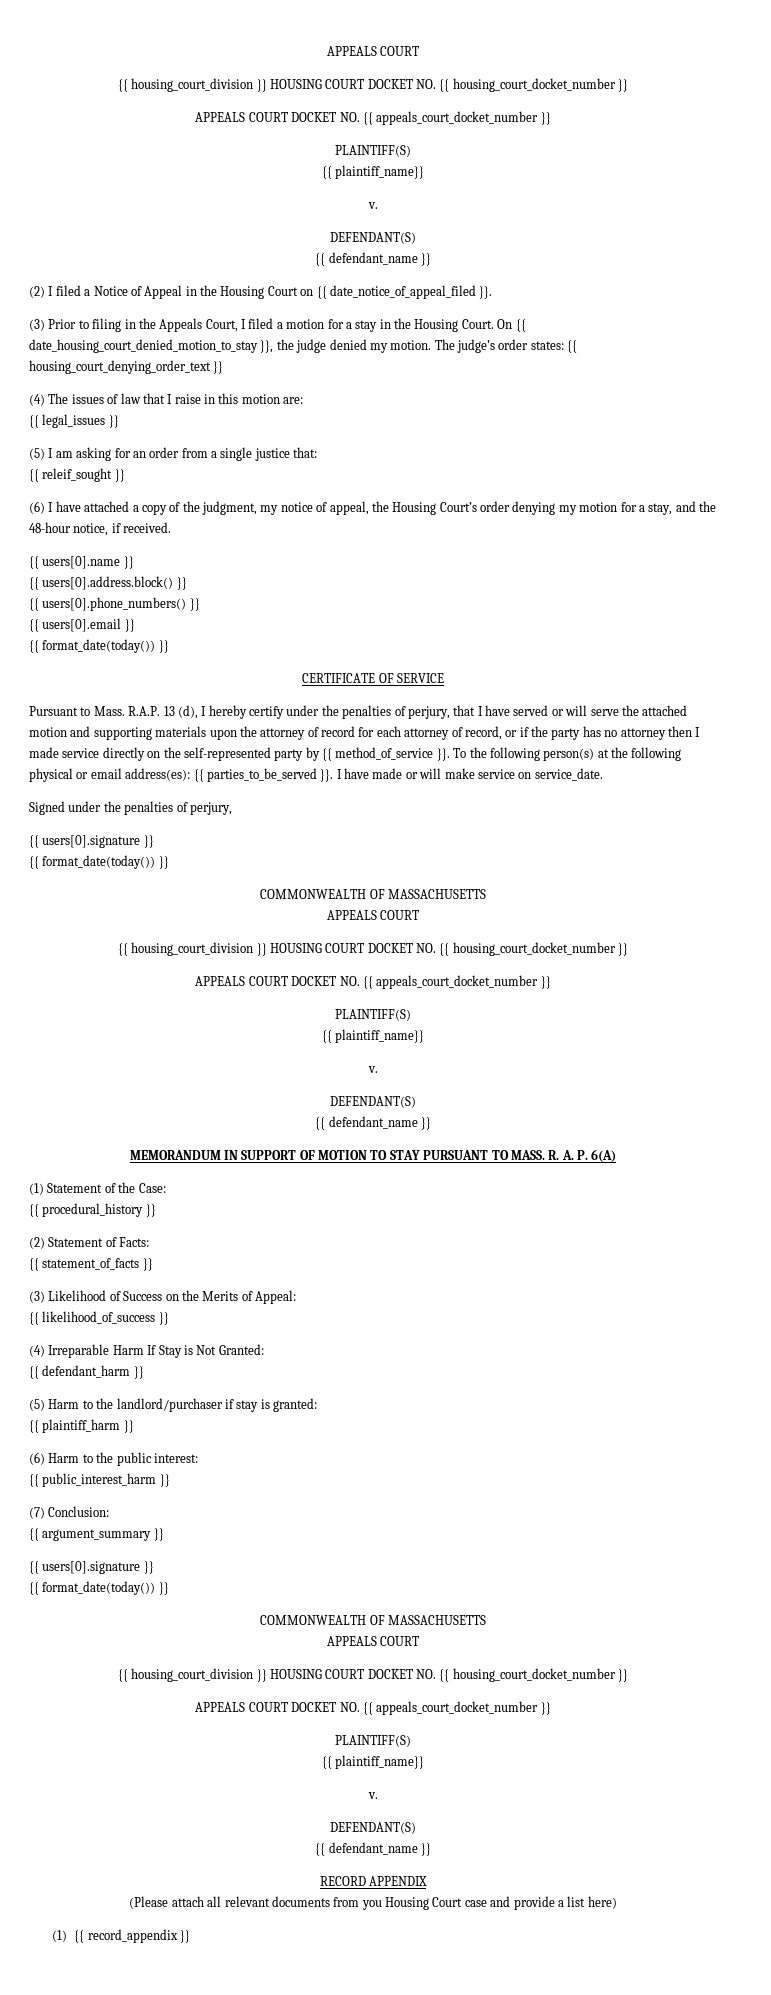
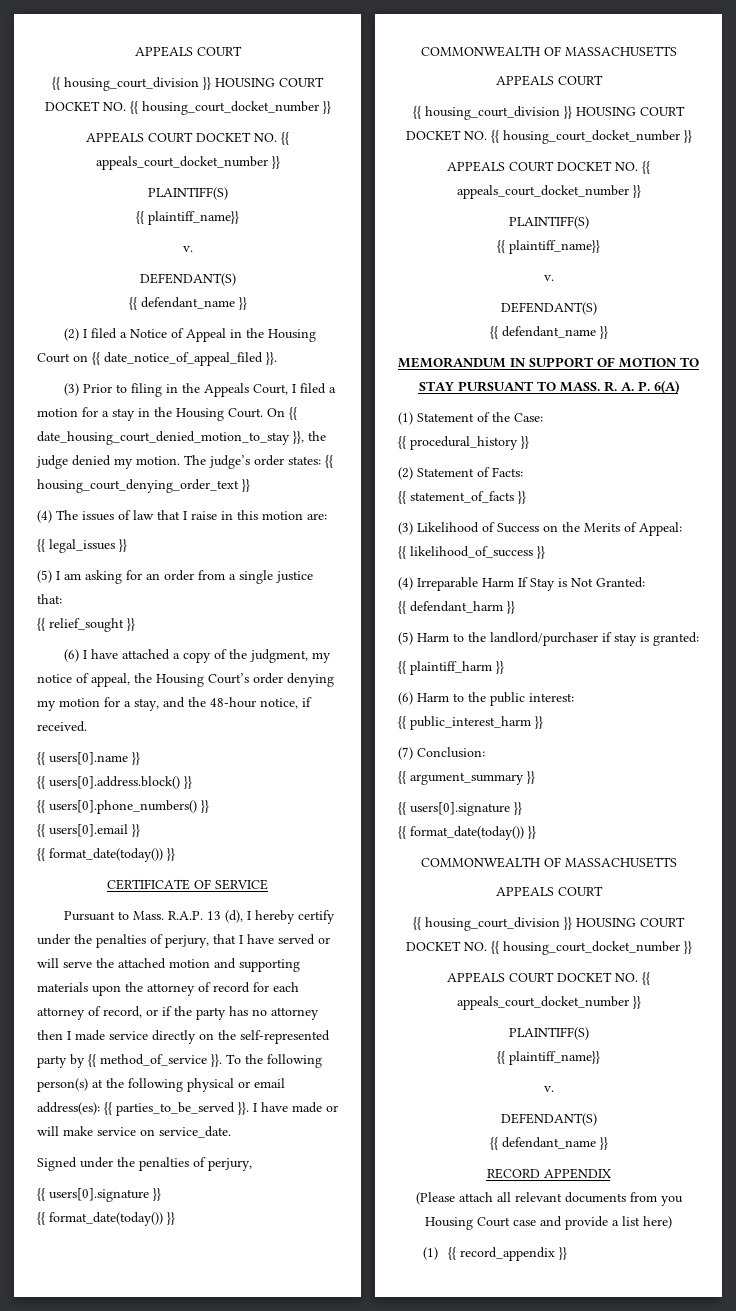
- {{ releif_sought }}
+ {{ relief_sought }}

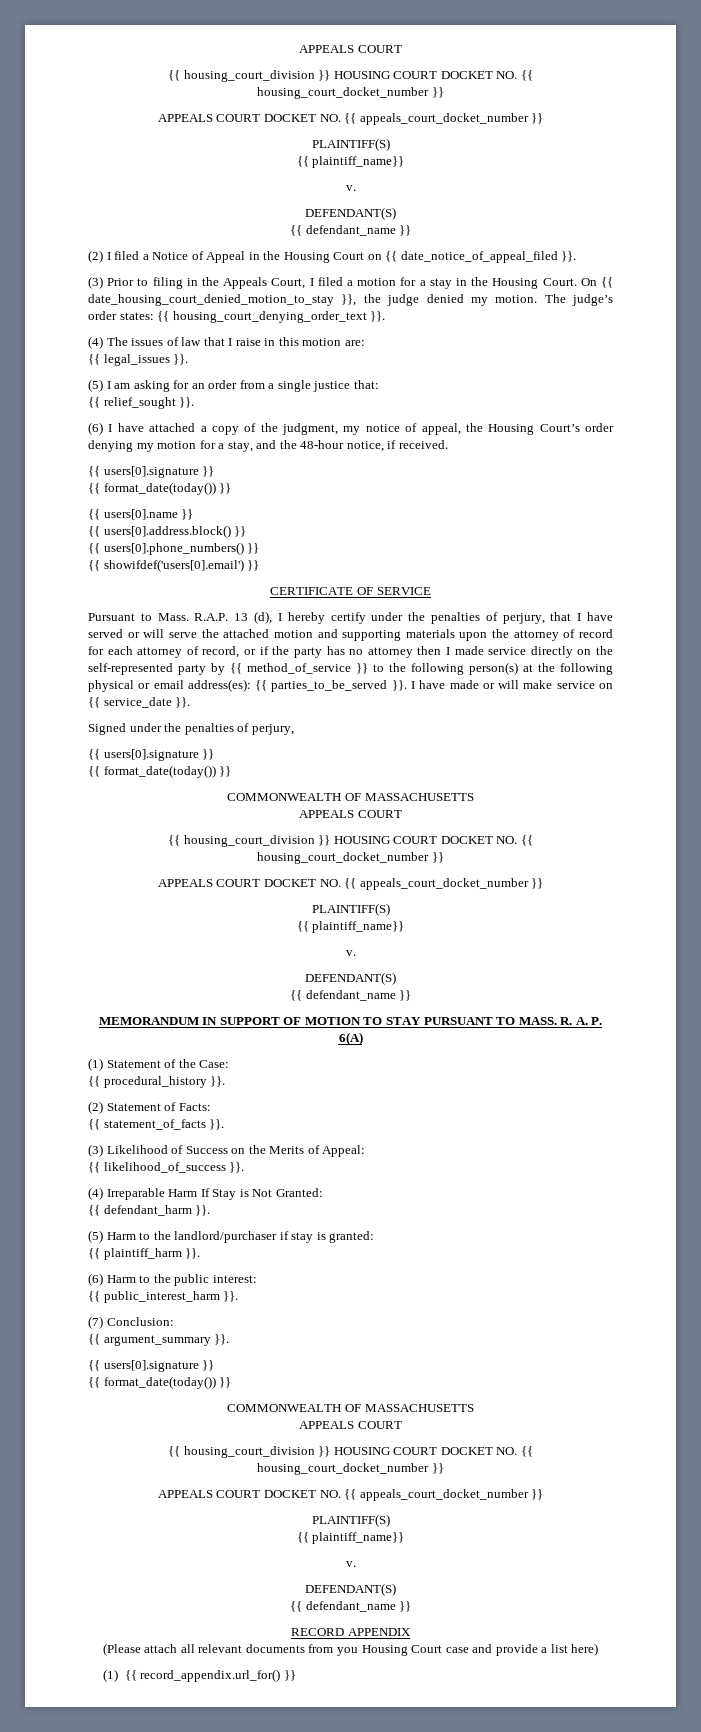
- The judge’s order states: {{ housing_court_denying_order_text }}
+ The judge’s order states: {{ housing_court_denying_order_text }}.
- {{ legal_issues }}
+ {{ legal_issues }}.
- {{ relief_sought }}
+ {{ relief_sought }}.
  (6) I have attached a copy of the judgment, my notice of appeal, the Housing Court’s order denying my motion for a stay, and the 48-hour notice, if received.
+ {{ users[0].signature }}
+ {{ format_date(today()) }}
- {{ users[0].email }}
- {{ format_date(today()) }}
+ {{ showifdef('users[0].email') }}
- R.A.P. 13 (d), I hereby certify under the penalties of perjury, that I have served or will serve the attached motion and supporting materials upon the attorney of record for each attorney of record, or if the party has no attorney then I made service directly on the self-represented party by {{ method_of_service }}. To the following person(s) at the following physical or email address(es):
+ R.A.P. 13 (d), I hereby certify under the penalties of perjury, that I have served or will serve the attached motion and supporting materials upon the attorney of record for each attorney of record, or if the party has no attorney then I made service directly on the self-represented party by {{ method_of_service }} to the following person(s) at the following physical or email address(es):
- I have made or will make service on service_date.
+ I have made or will make service on {{ service_date }}.
- {{ procedural_history }}
+ {{ procedural_history }}.
- {{ statement_of_facts }}
+ {{ statement_of_facts }}.
- {{ likelihood_of_success }}
+ {{ likelihood_of_success }}.
- {{ defendant_harm }}
+ {{ defendant_harm }}.
- {{ plaintiff_harm }}
+ {{ plaintiff_harm }}.
- {{ public_interest_harm }}
+ {{ public_interest_harm }}.
- {{ argument_summary }}
+ {{ argument_summary }}.
- (1) {{ record_appendix }}
+ (1) {{ record_appendix.url_for() }}

